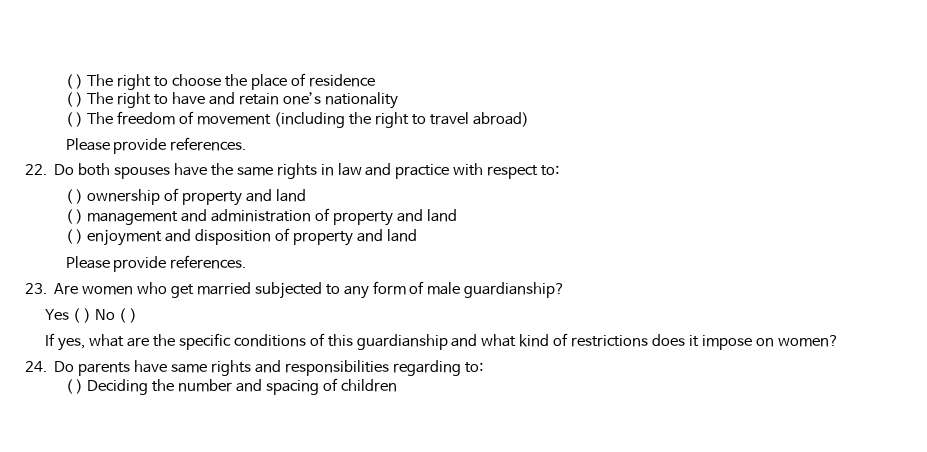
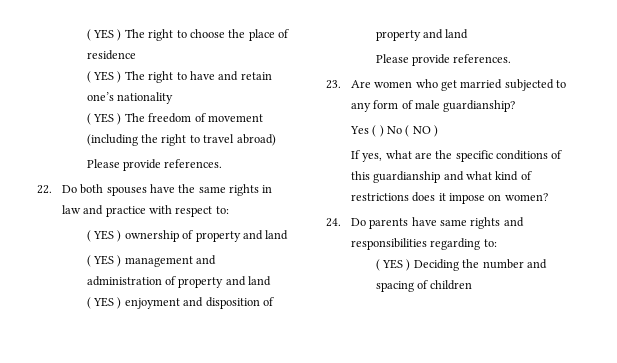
- ( ) The right to choose the place of residence
+ ( YES ) The right to choose the place of residence
- ( ) The right to have and retain one’s nationality
+ ( YES ) The right to have and retain one’s nationality
- ( ) The freedom of movement (including the right to travel abroad)
+ ( YES ) The freedom of movement (including the right to travel abroad)
- ( ) ownership of property and land
+ ( YES ) ownership of property and land
- ( ) management and administration of property and land
+ ( YES ) management and administration of property and land
- ( ) enjoyment and disposition of property and land
+ ( YES ) enjoyment and disposition of property and land
- Yes ( ) No ( )
+ Yes ( ) No ( NO )
- ( ) Deciding the number and spacing of children
+ ( YES ) Deciding the number and spacing of children

